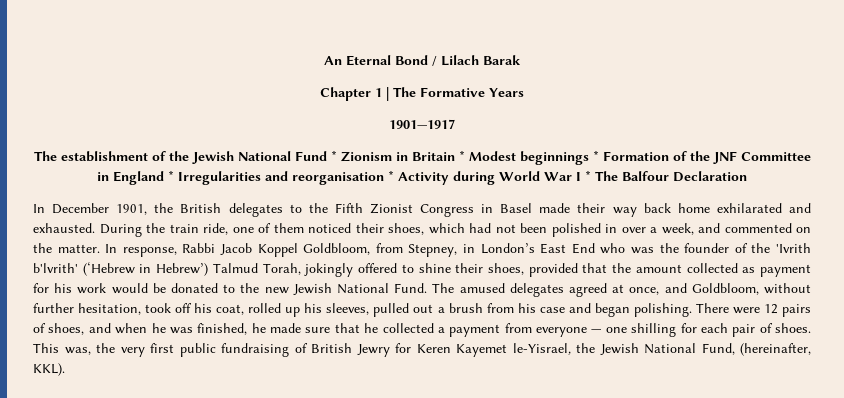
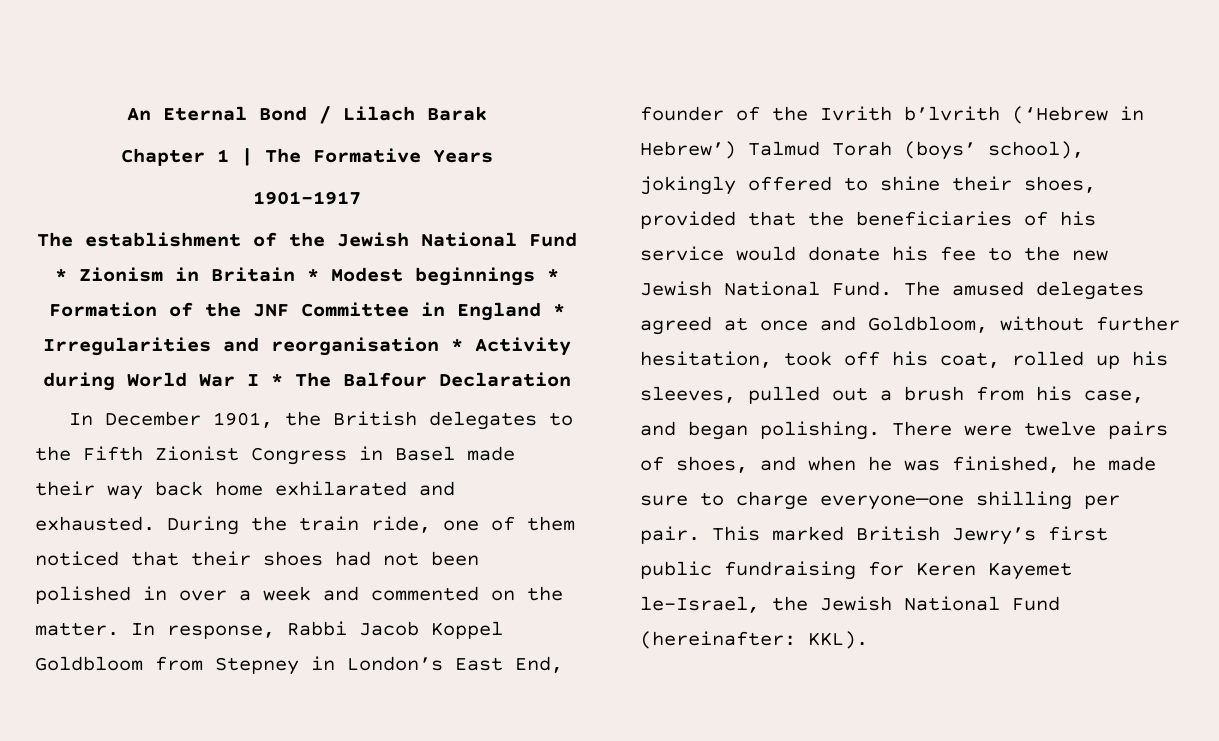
- 1901—1917
+ 1901–1917
- During the train ride, one of them noticed their shoes, which had not been polished in over a week, and commented on the matter.
+ During the train ride, one of them noticed that their shoes had not been polished in over a week and commented on the matter.
- In response, Rabbi Jacob Koppel Goldbloom, from Stepney, in London’s East End who was the founder of the 'Ivrith b'lvrith' (‘Hebrew in Hebrew’) Talmud Torah, jokingly offered to shine their shoes, provided that the amount collected as payment for his work would be donated to the new Jewish National Fund.
+ In response, Rabbi Jacob Koppel Goldbloom from Stepney in London’s East End, founder of the Ivrith b’lvrith (‘Hebrew in Hebrew’) Talmud Torah (boys’ school), jokingly offered to shine their shoes, provided that the beneficiaries of his service would donate his fee to the new Jewish National Fund.
- The amused delegates agreed at once, and Goldbloom, without further hesitation, took off his coat, rolled up his sleeves, pulled out a brush from his case and began polishing.
+ The amused delegates agreed at once and Goldbloom, without further hesitation, took off his coat, rolled up his sleeves, pulled out a brush from his case, and began polishing.
- There were 12 pairs of shoes, and when he was finished, he made sure that he collected a payment from everyone — one shilling for each pair of shoes. This was, the very first public fundraising of British Jewry for Keren Kayemet le-Yisrael, the Jewish National Fund, (hereinafter, KKL).
+ There were twelve pairs of shoes, and when he was finished, he made sure to charge everyone—one shilling per pair. This marked British Jewry’s first public fundraising for Keren Kayemet le-Israel, the Jewish National Fund (hereinafter: KKL).

